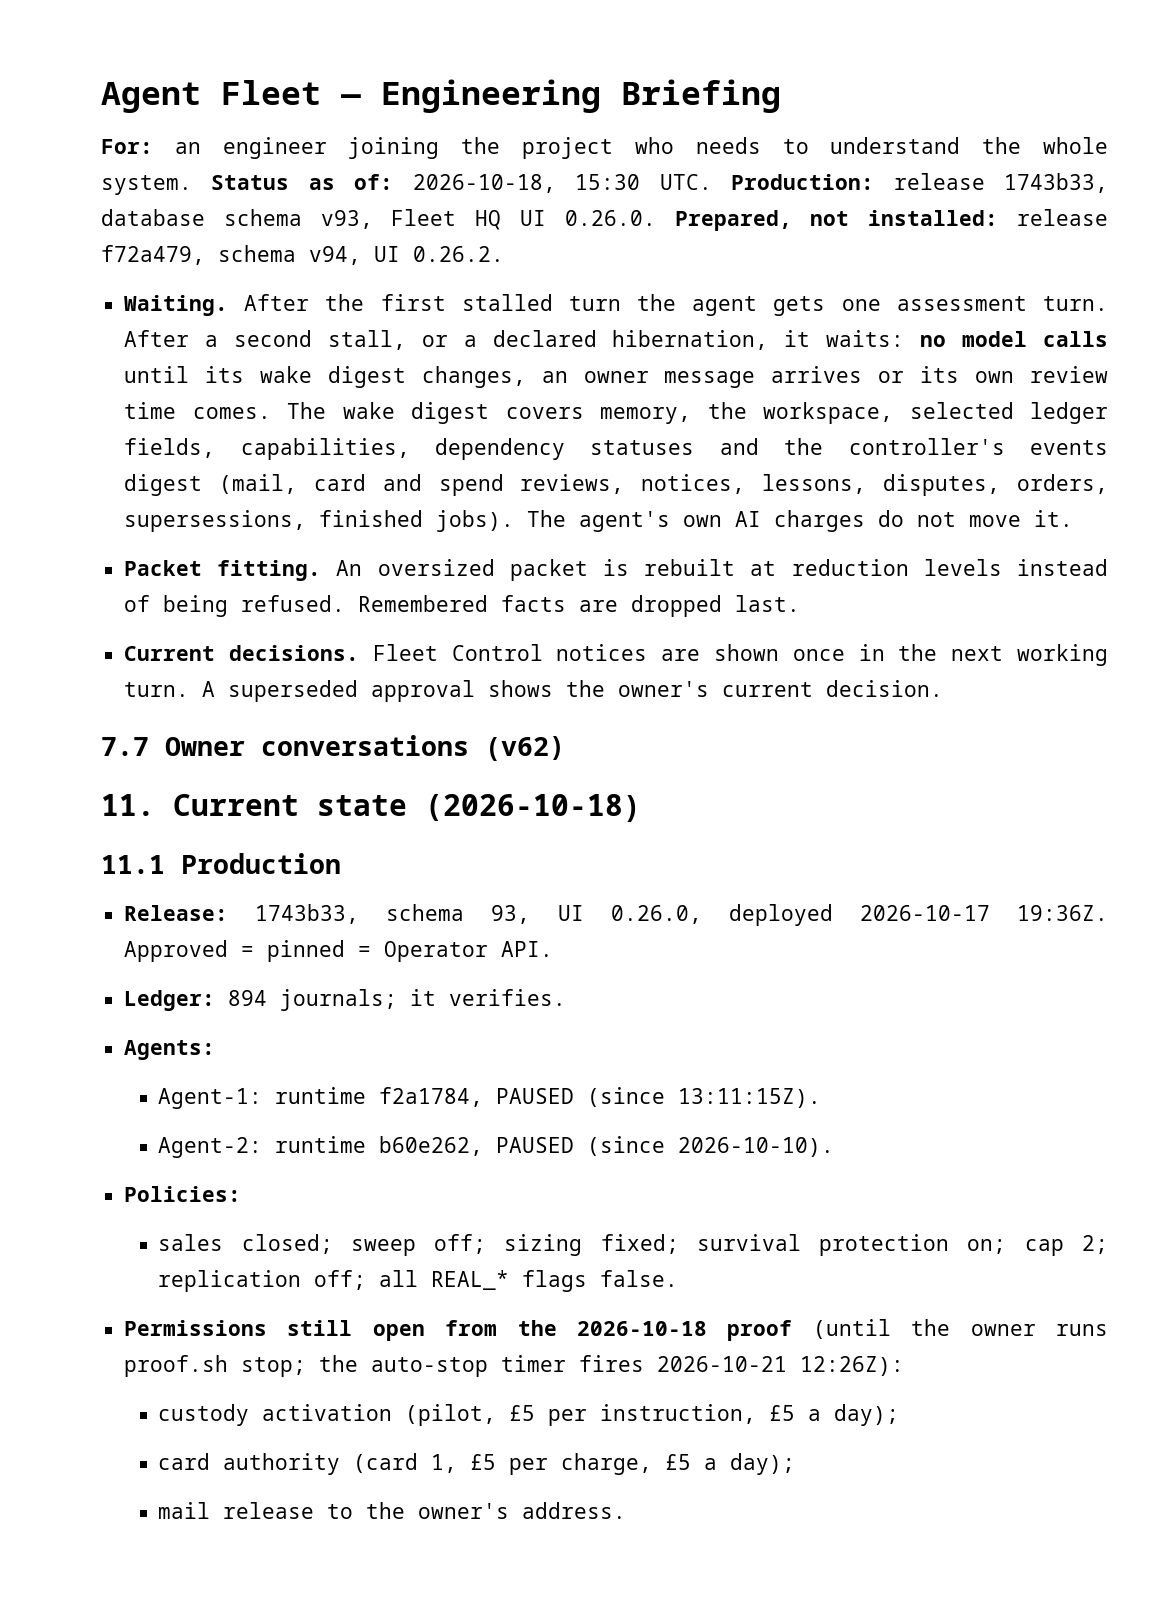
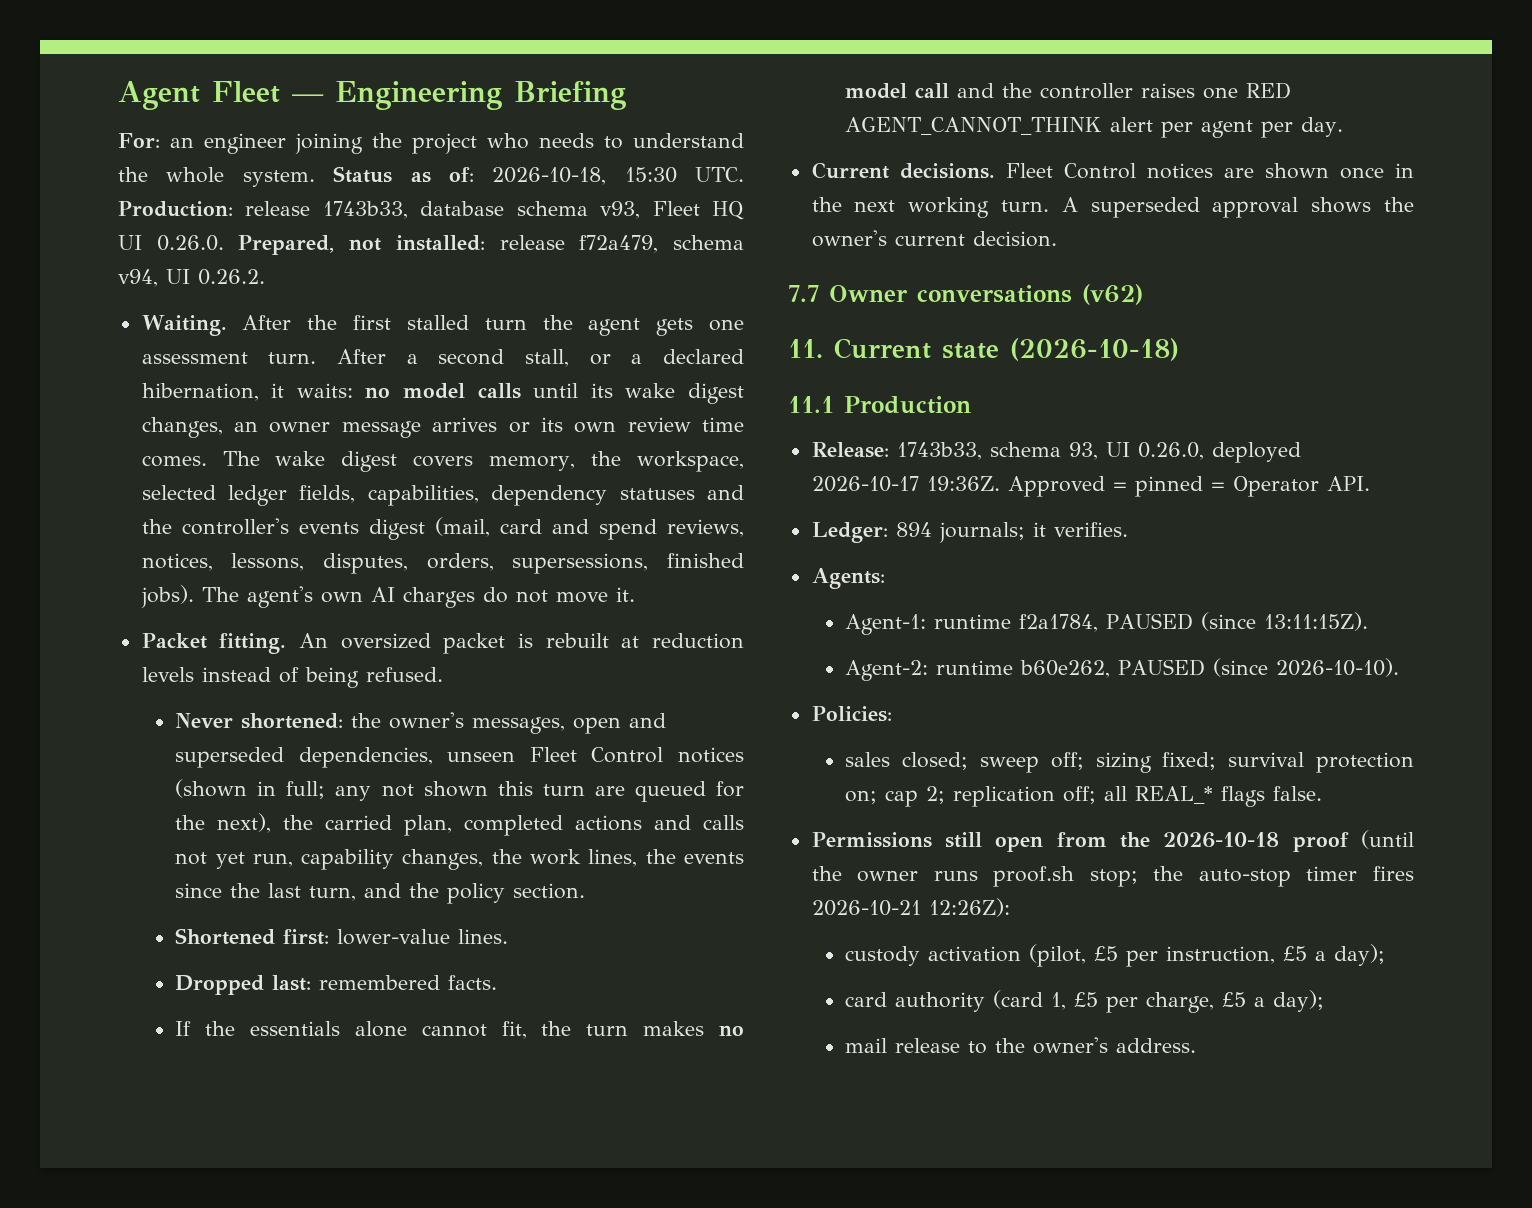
- An oversized packet is rebuilt at reduction levels instead of being refused. Remembered facts are dropped last.
+ An oversized packet is rebuilt at reduction levels instead of being refused.
+ Never shortened: the owner's messages, open and superseded dependencies, unseen Fleet Control notices (shown in full; any not shown this turn are queued for the next), the carried plan, completed actions and calls not yet run, capability changes, the work lines, the events since the last turn, and the policy section.
+ Shortened first: lower-value lines.
+ Dropped last: remembered facts.
+ If the essentials alone cannot fit, the turn makes no model call and the controller raises one RED AGENT_CANNOT_THINK alert per agent per day.

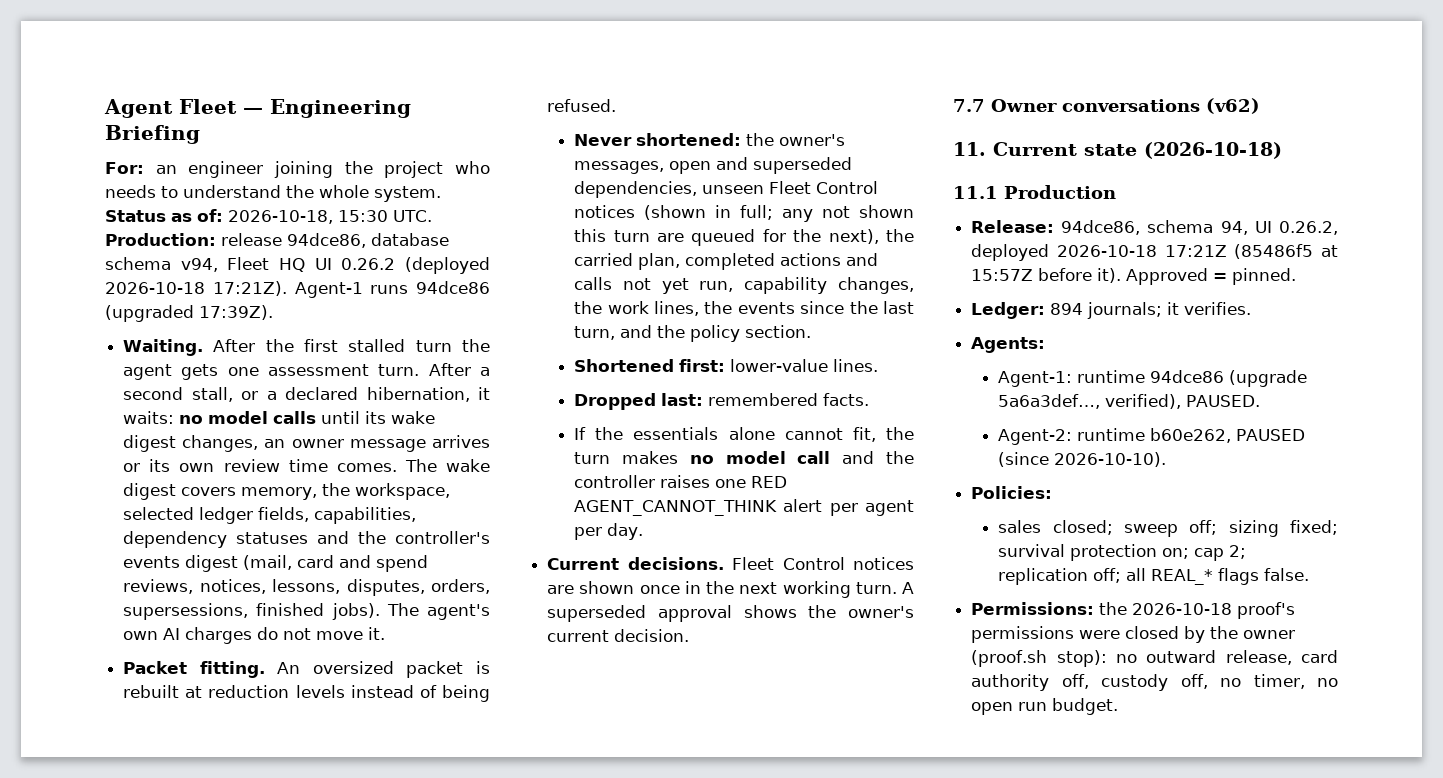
- Status as of: 2026-10-18, 15:30 UTC. Production: release 1743b33, database schema v93, Fleet HQ UI 0.26.0. Prepared, not installed: release f72a479, schema v94, UI 0.26.2.
+ Status as of: 2026-10-18, 15:30 UTC. Production: release 94dce86, database schema v94, Fleet HQ UI 0.26.2 (deployed 2026-10-18 17:21Z). Agent-1 runs 94dce86 (upgraded 17:39Z).
- Release: 1743b33, schema 93, UI 0.26.0, deployed 2026-10-17 19:36Z. Approved = pinned = Operator API.
+ Release: 94dce86, schema 94, UI 0.26.2, deployed 2026-10-18 17:21Z (85486f5 at 15:57Z before it). Approved = pinned.
- Agent-1: runtime f2a1784, PAUSED (since 13:11:15Z).
+ Agent-1: runtime 94dce86 (upgrade 5a6a3def…, verified), PAUSED.
- Permissions still open from the 2026-10-18 proof (until the owner runs proof.sh stop; the auto-stop timer fires 2026-10-21 12:26Z):
- custody activation (pilot, £5 per instruction, £5 a day);
- card authority (card 1, £5 per charge, £5 a day);
- mail release to the owner's address.
+ Permissions: the 2026-10-18 proof's permissions were closed by the owner (proof.sh stop): no outward release, card authority off, custody off, no timer, no open run budget.

